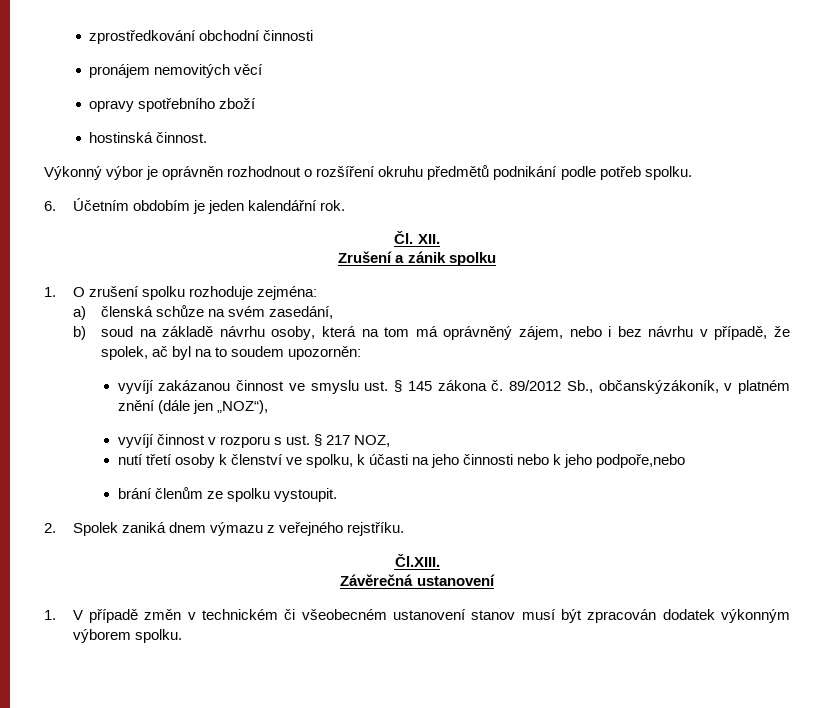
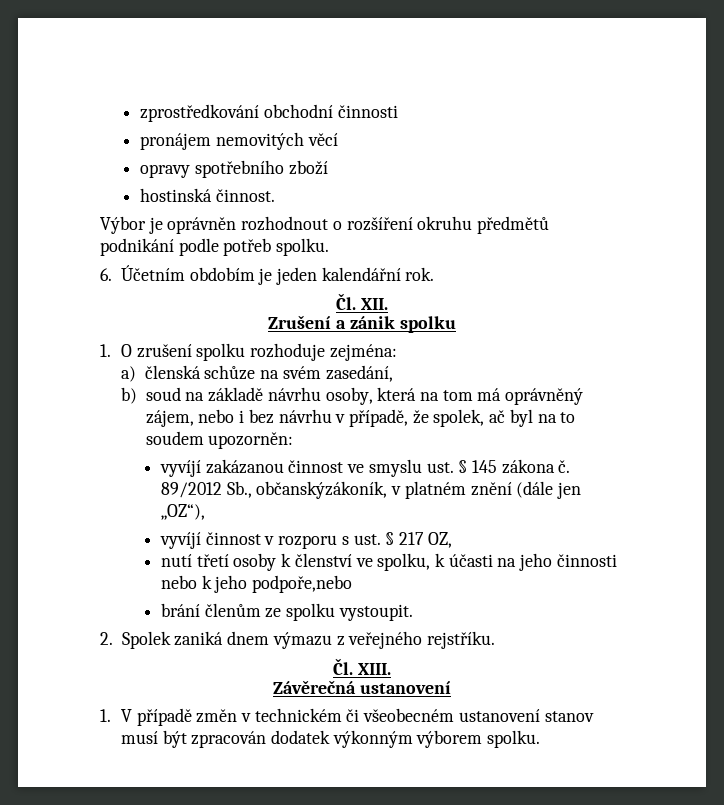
- Výkonný výbor je oprávněn rozhodnout o rozšíření okruhu předmětů podnikání podle potřeb spolku.
+ Výbor je oprávněn rozhodnout o rozšíření okruhu předmětů podnikání podle potřeb spolku.
- 89/2012 Sb., občanskýzákoník, v platném znění (dále jen „NOZ“),
+ 89/2012 Sb., občanskýzákoník, v platném znění (dále jen „OZ“),
- vyvíjí činnost v rozporu s ust. § 217 NOZ,
+ vyvíjí činnost v rozporu s ust. § 217 OZ,
- Čl.XIII.
+ Čl. XIII.

